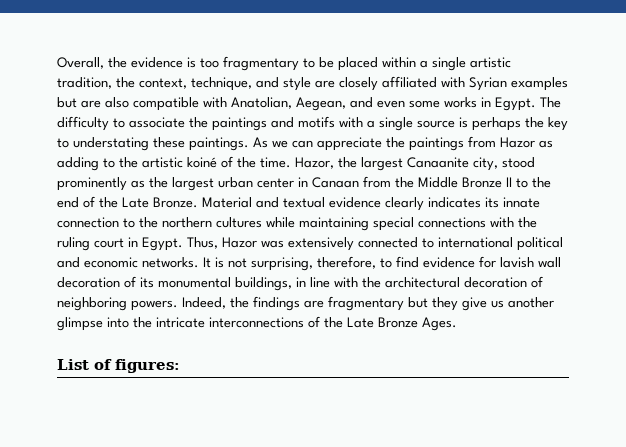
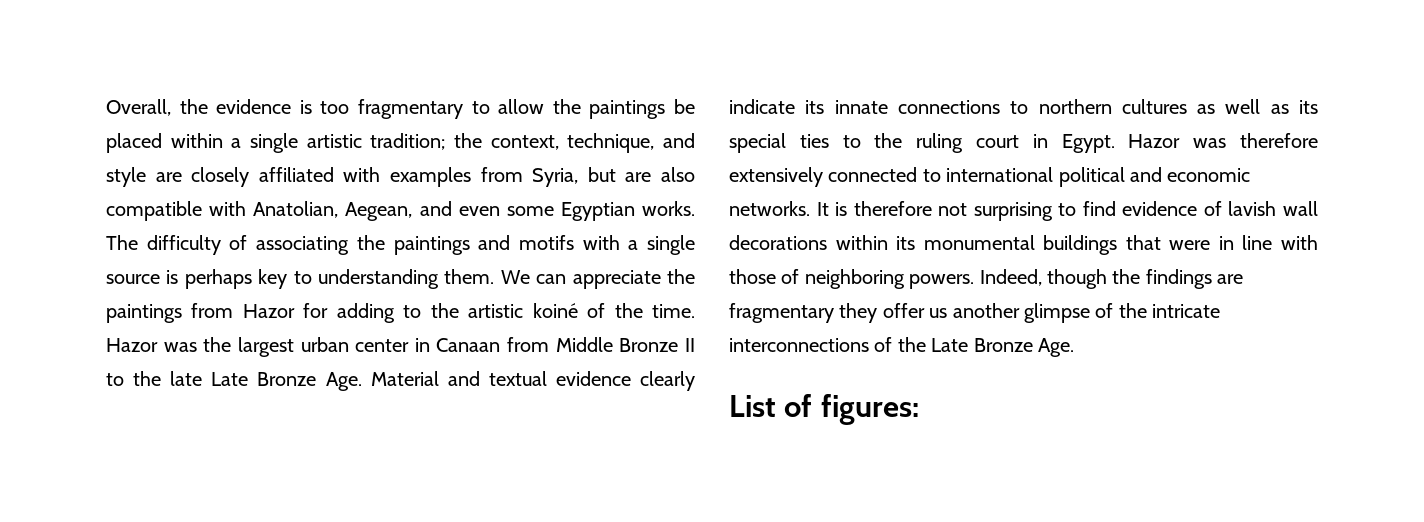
- Overall, the evidence is too fragmentary to be placed within a single artistic tradition, the context, technique, and style are closely affiliated with Syrian examples but are also compatible with Anatolian, Aegean, and even some works in Egypt. The difficulty to associate the paintings and motifs with a single source is perhaps the key to understating these paintings. As we can appreciate the paintings from Hazor as adding to the artistic koiné of the time.
+ Overall, the evidence is too fragmentary to allow the paintings be placed within a single artistic tradition; the context, technique, and style are closely affiliated with examples from Syria, but are also compatible with Anatolian, Aegean, and even some Egyptian works. The difficulty of associating the paintings and motifs with a single source is perhaps key to understanding them. We can appreciate the paintings from Hazor for adding to the artistic koiné of the time.
- Hazor, the largest Canaanite city, stood prominently as the largest urban center in Canaan from the Middle Bronze II to the end of the Late Bronze. Material and textual evidence clearly indicates its innate connection to the northern cultures while maintaining special connections with the ruling court in Egypt.
+ Hazor was the largest urban center in Canaan from Middle Bronze II to the late Late Bronze Age. Material and textual evidence clearly indicate its innate connections to northern cultures as well as its special ties to the ruling court in Egypt.
- Thus, Hazor was extensively connected to international political and economic networks.
+ Hazor was therefore extensively connected to international political and economic networks.
- It is not surprising, therefore, to find evidence for lavish wall decoration of its monumental buildings, in line with the architectural decoration of neighboring powers.
+ It is therefore not surprising to find evidence of lavish wall decorations within its monumental buildings that were in line with those of neighboring powers.
- Indeed, the findings are fragmentary but they give us another glimpse into the intricate interconnections of the Late Bronze Ages.
+ Indeed, though the findings are fragmentary they offer us another glimpse of the intricate interconnections of the Late Bronze Age.

